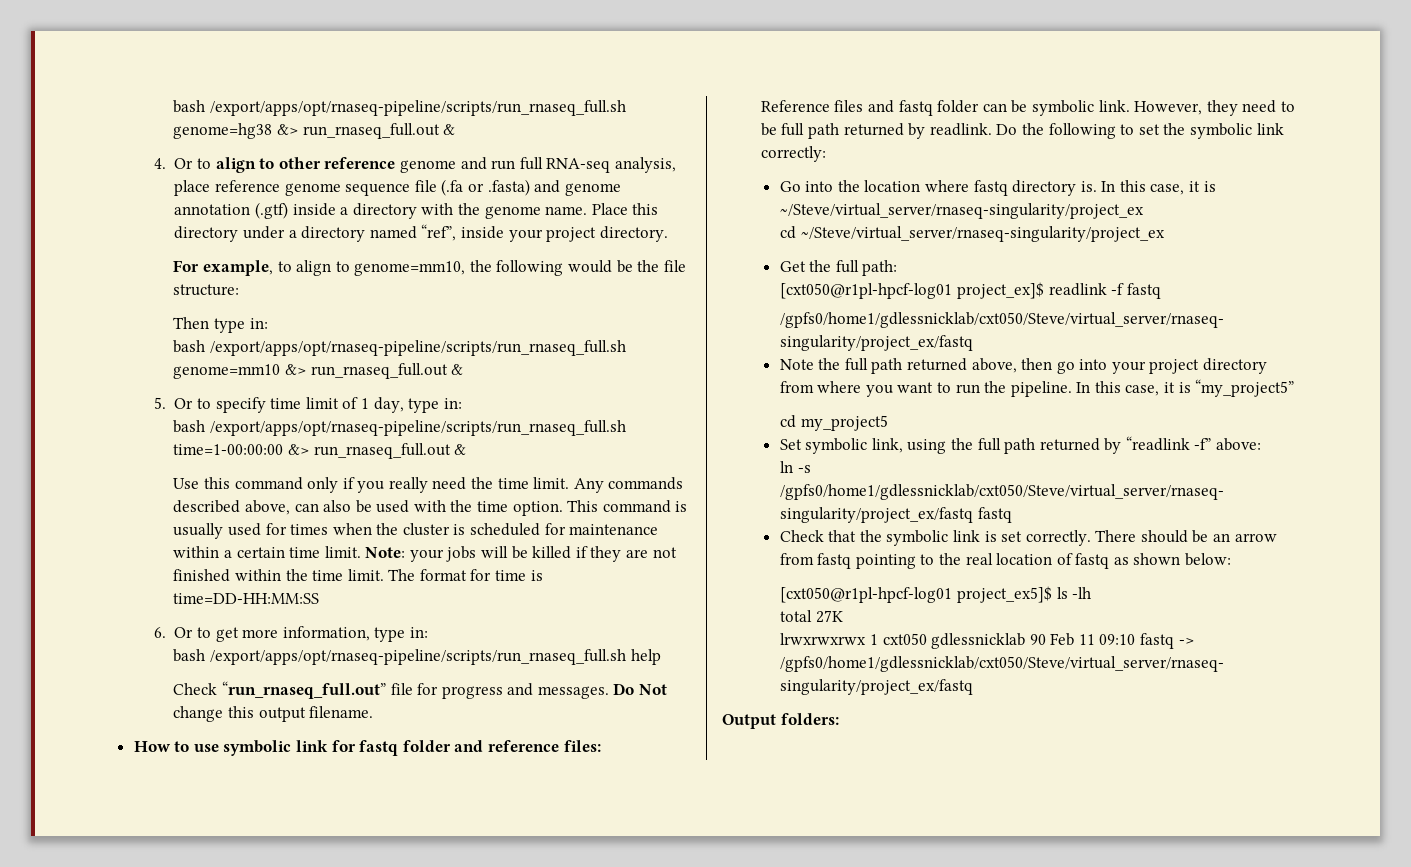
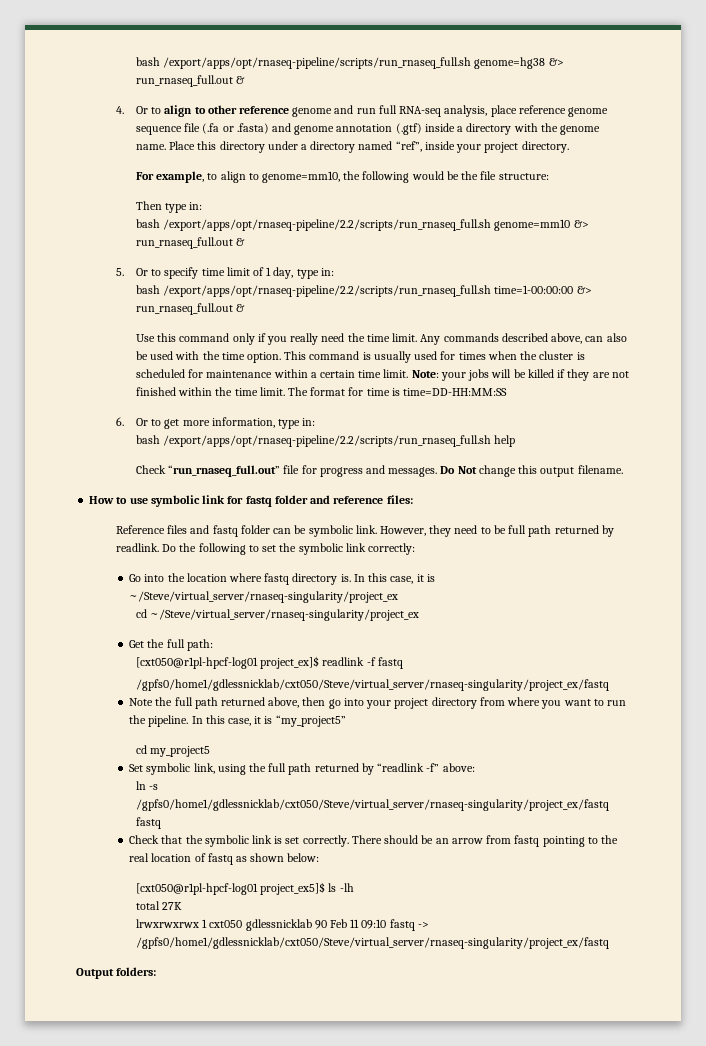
- bash /export/apps/opt/rnaseq-pipeline/scripts/run_rnaseq_full.sh genome=mm10 &> run_rnaseq_full.out &
+ bash /export/apps/opt/rnaseq-pipeline/2.2/scripts/run_rnaseq_full.sh genome=mm10 &> run_rnaseq_full.out &
- bash /export/apps/opt/rnaseq-pipeline/scripts/run_rnaseq_full.sh time=1-00:00:00 &> run_rnaseq_full.out &
+ bash /export/apps/opt/rnaseq-pipeline/2.2/scripts/run_rnaseq_full.sh time=1-00:00:00 &> run_rnaseq_full.out &
- bash /export/apps/opt/rnaseq-pipeline/scripts/run_rnaseq_full.sh help
+ bash /export/apps/opt/rnaseq-pipeline/2.2/scripts/run_rnaseq_full.sh help

